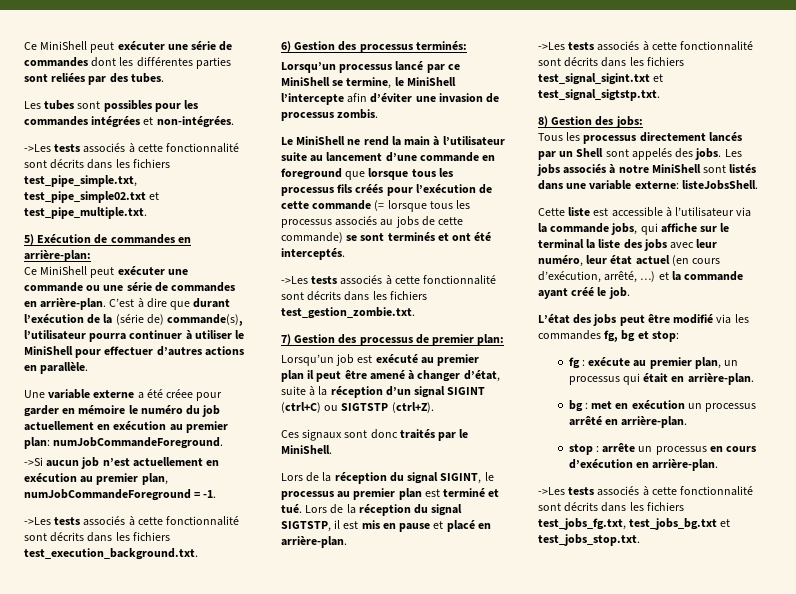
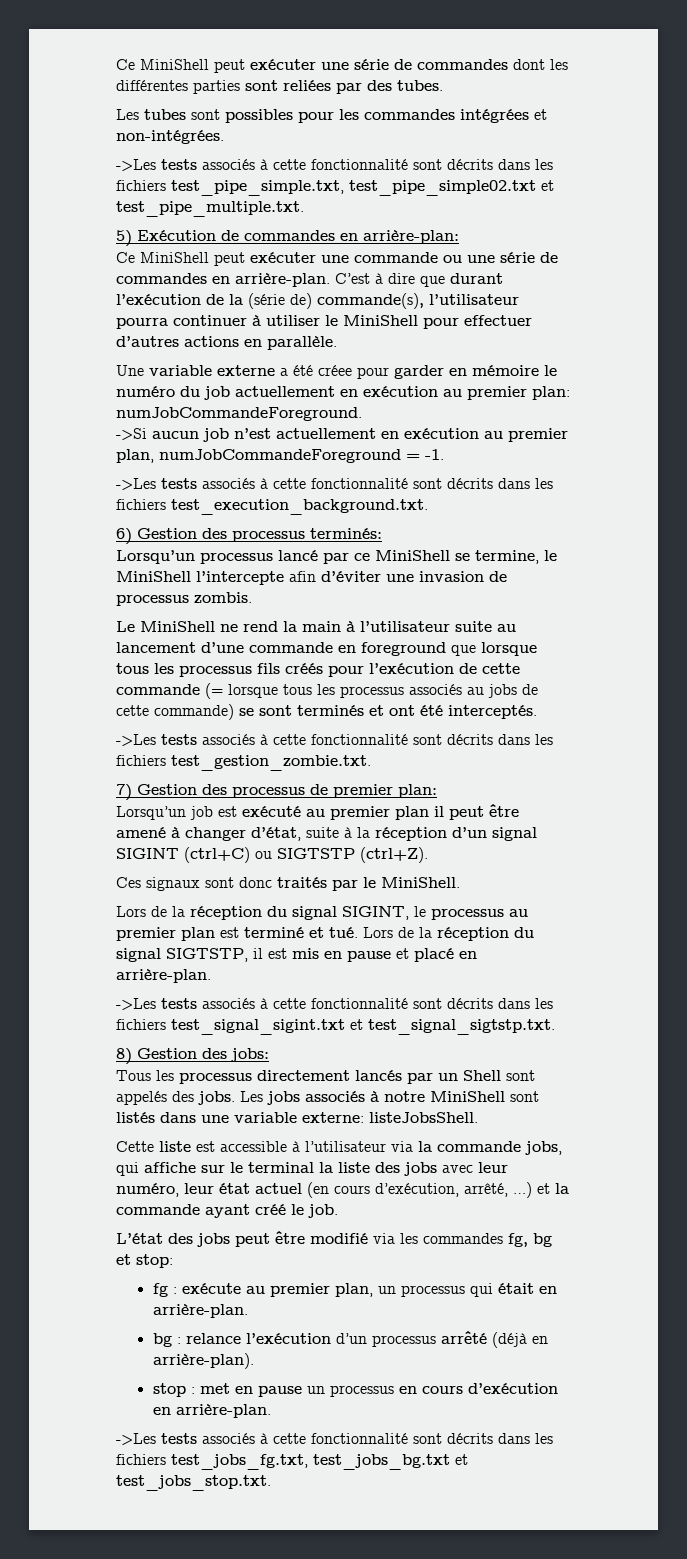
- bg : met en exécution un processus arrêté en arrière-plan.
+ bg : relance l’exécution d’un processus arrêté (déjà en arrière-plan).
- stop : arrête un processus en cours d’exécution en arrière-plan.
+ stop : met en pause un processus en cours d’exécution en arrière-plan.

